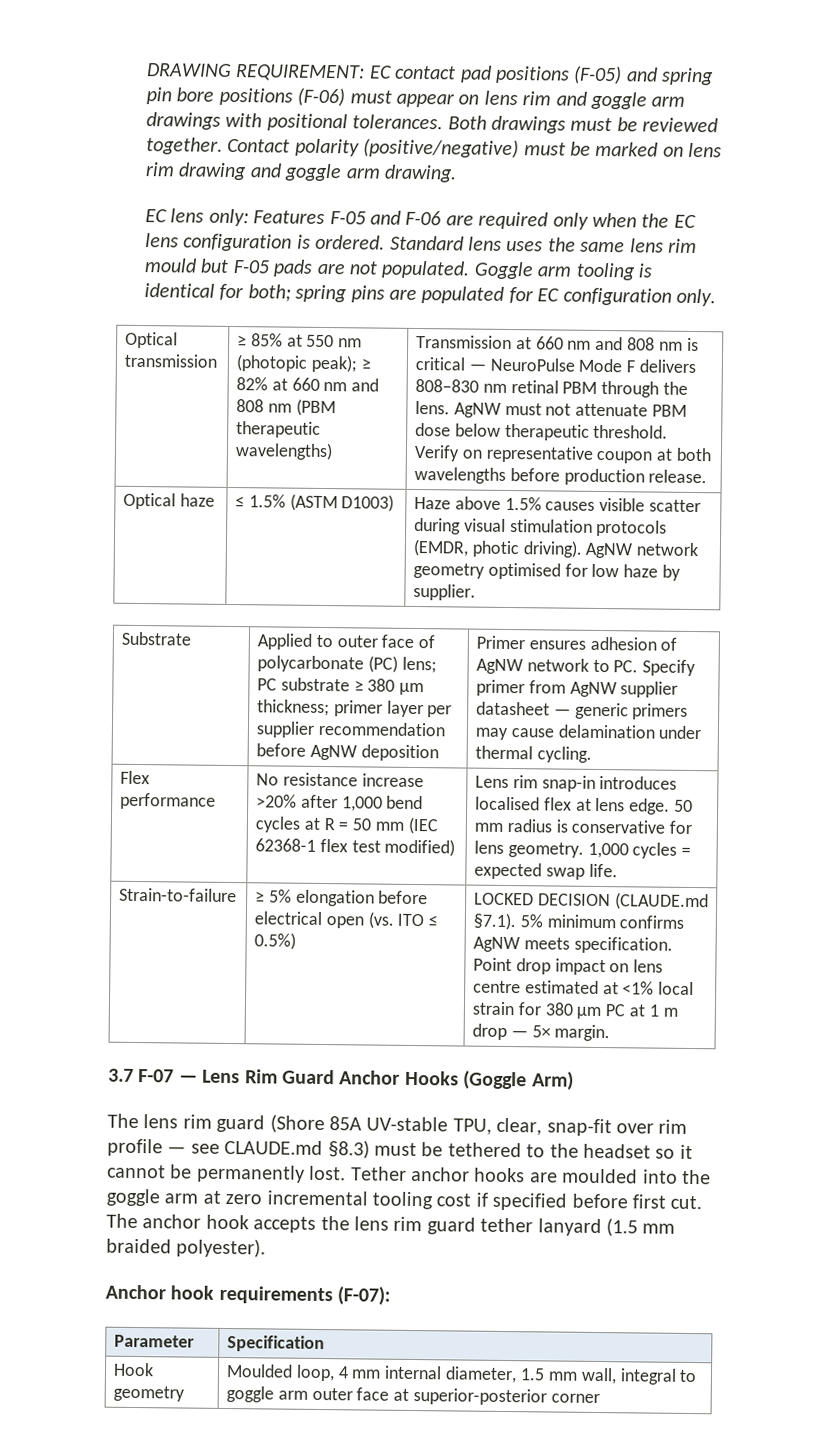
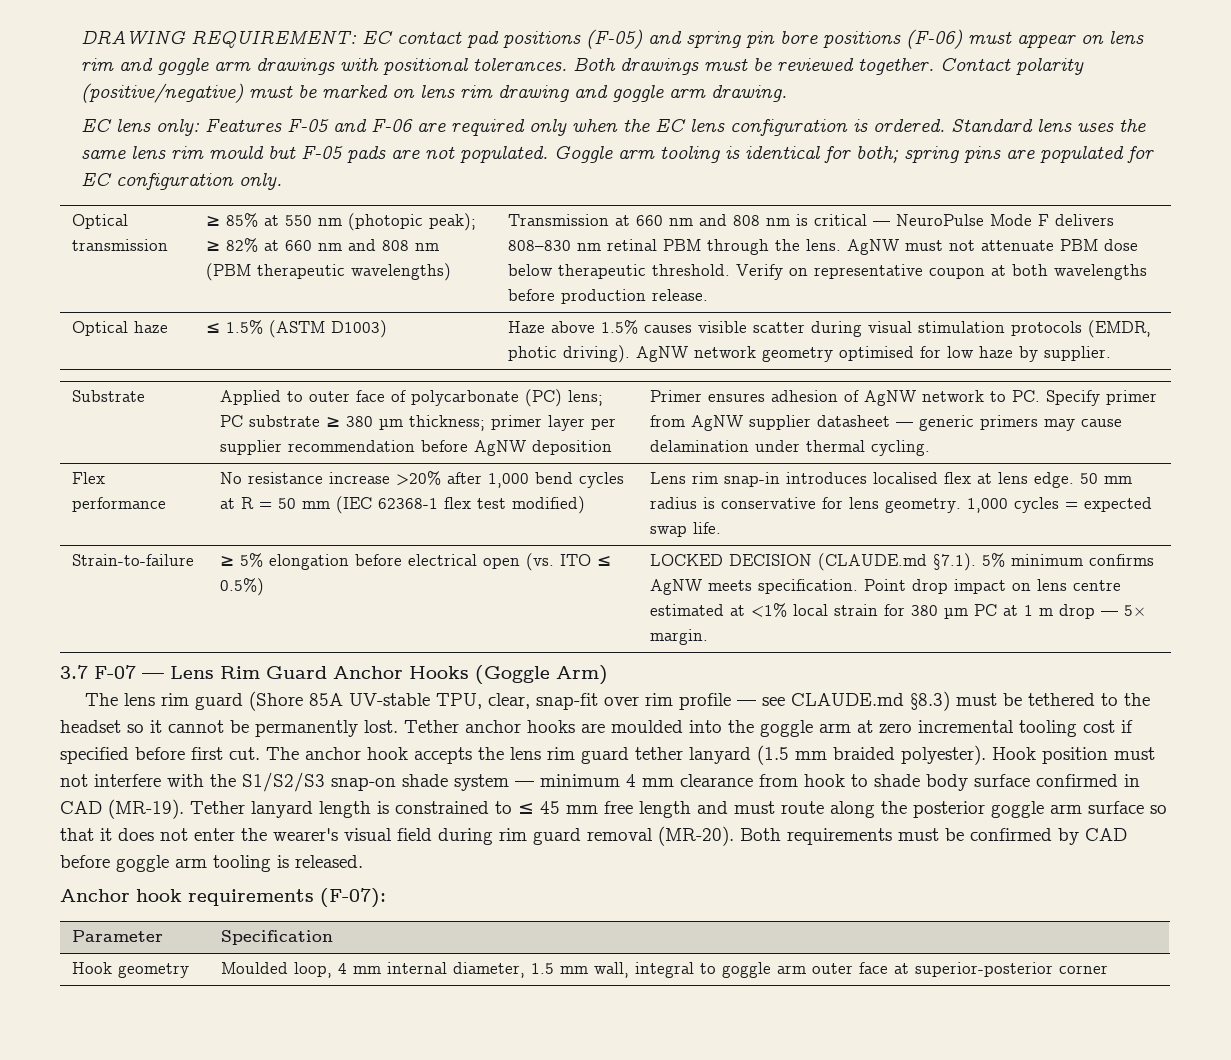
+ Hook position must not interfere with the S1/S2/S3 snap-on shade system — minimum 4 mm clearance from hook to shade body surface confirmed in CAD (MR-19). Tether lanyard length is constrained to ≤ 45 mm free length and must route along the posterior goggle arm surface so that it does not enter the wearer's visual field during rim guard removal (MR-20). Both requirements must be confirmed by CAD before goggle arm tooling is released.

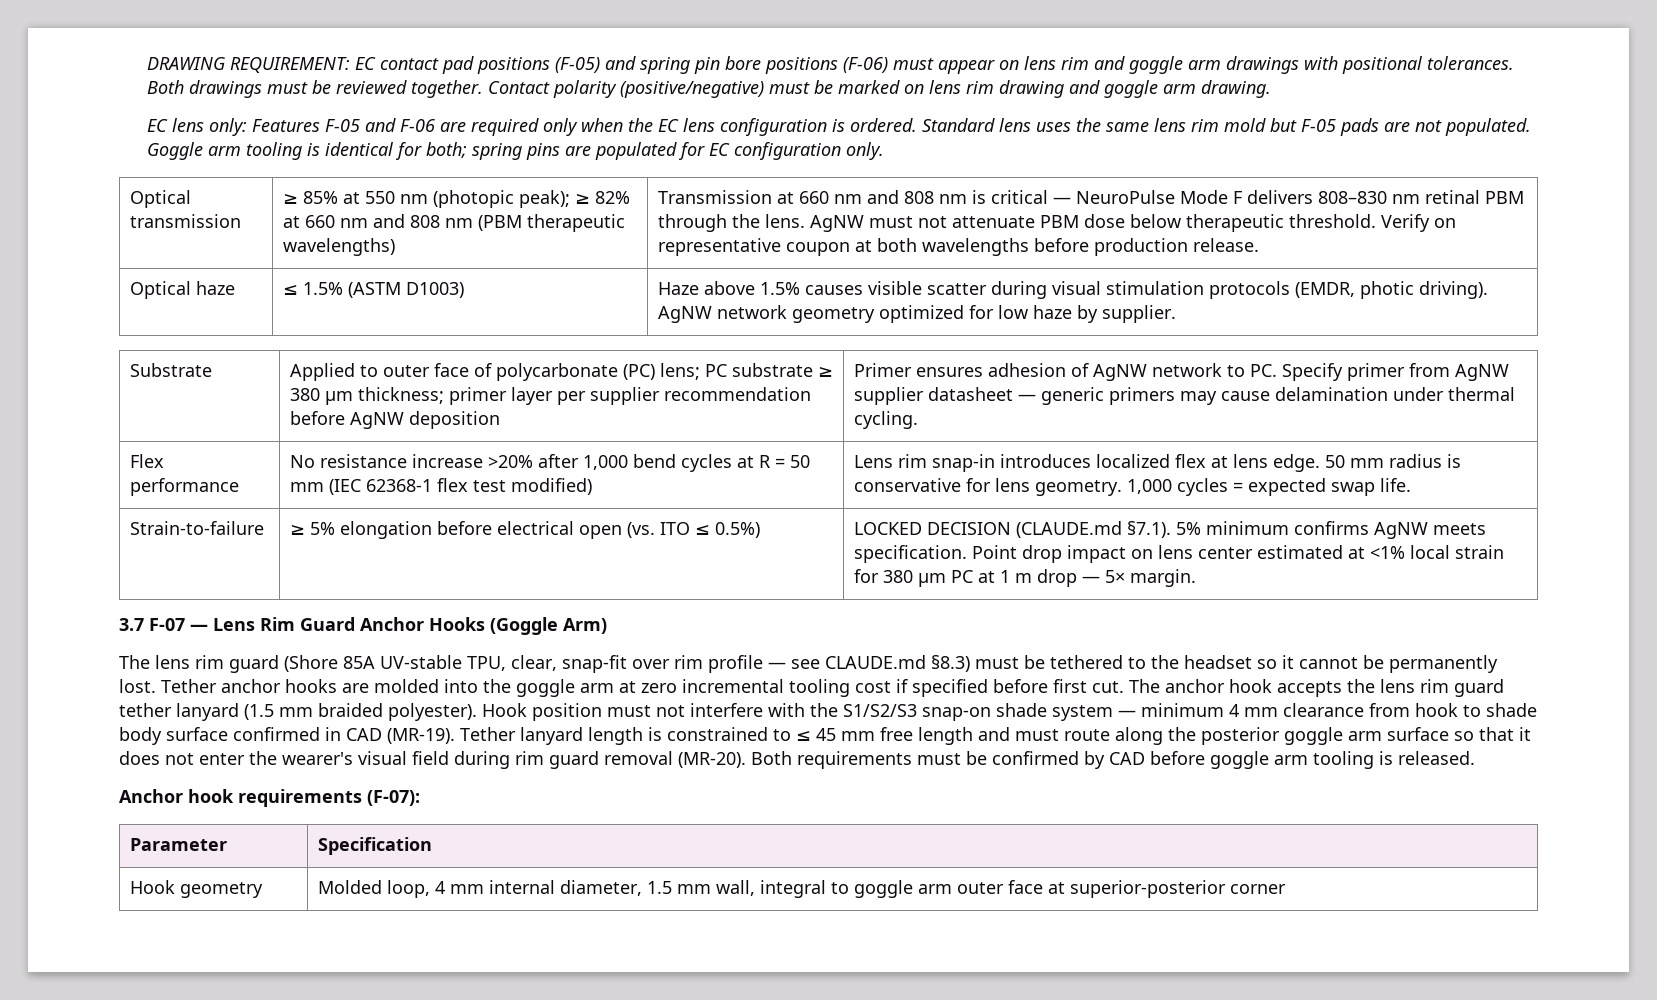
- Standard lens uses the same lens rim mould but F-05 pads are not populated.
+ Standard lens uses the same lens rim mold but F-05 pads are not populated.
- Optical haze | ≤ 1.5% (ASTM D1003) | Haze above 1.5% causes visible scatter during visual stimulation protocols (EMDR, photic driving). AgNW network geometry optimised for low haze by supplier.
+ Optical haze | ≤ 1.5% (ASTM D1003) | Haze above 1.5% causes visible scatter during visual stimulation protocols (EMDR, photic driving). AgNW network geometry optimized for low haze by supplier.
- Lens rim snap-in introduces localised flex at lens edge.
+ Lens rim snap-in introduces localized flex at lens edge.
- Point drop impact on lens centre estimated at <1% local strain for 380 µm PC at 1 m drop — 5× margin.
+ Point drop impact on lens center estimated at <1% local strain for 380 µm PC at 1 m drop — 5× margin.
- Tether anchor hooks are moulded into the goggle arm at zero incremental tooling cost if specified before first cut.
+ Tether anchor hooks are molded into the goggle arm at zero incremental tooling cost if specified before first cut.
- Hook geometry | Moulded loop, 4 mm internal diameter, 1.5 mm wall, integral to goggle arm outer face at superior-posterior corner
+ Hook geometry | Molded loop, 4 mm internal diameter, 1.5 mm wall, integral to goggle arm outer face at superior-posterior corner

